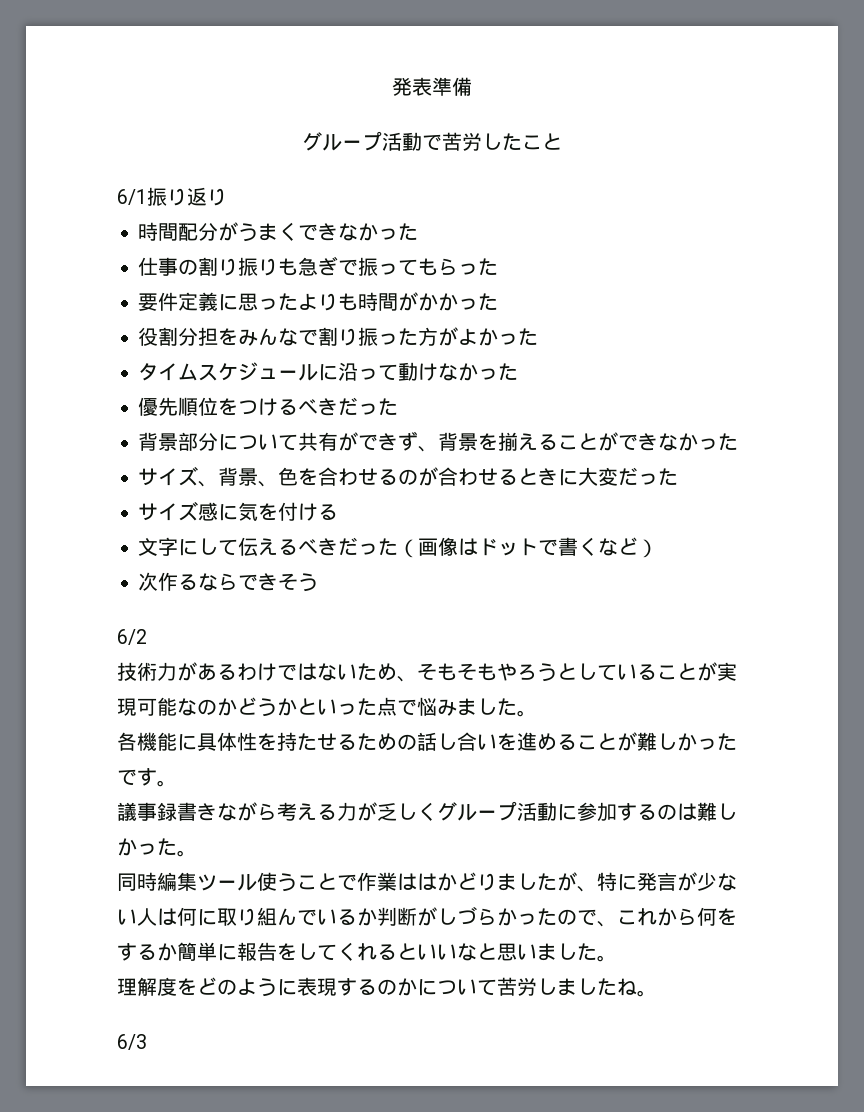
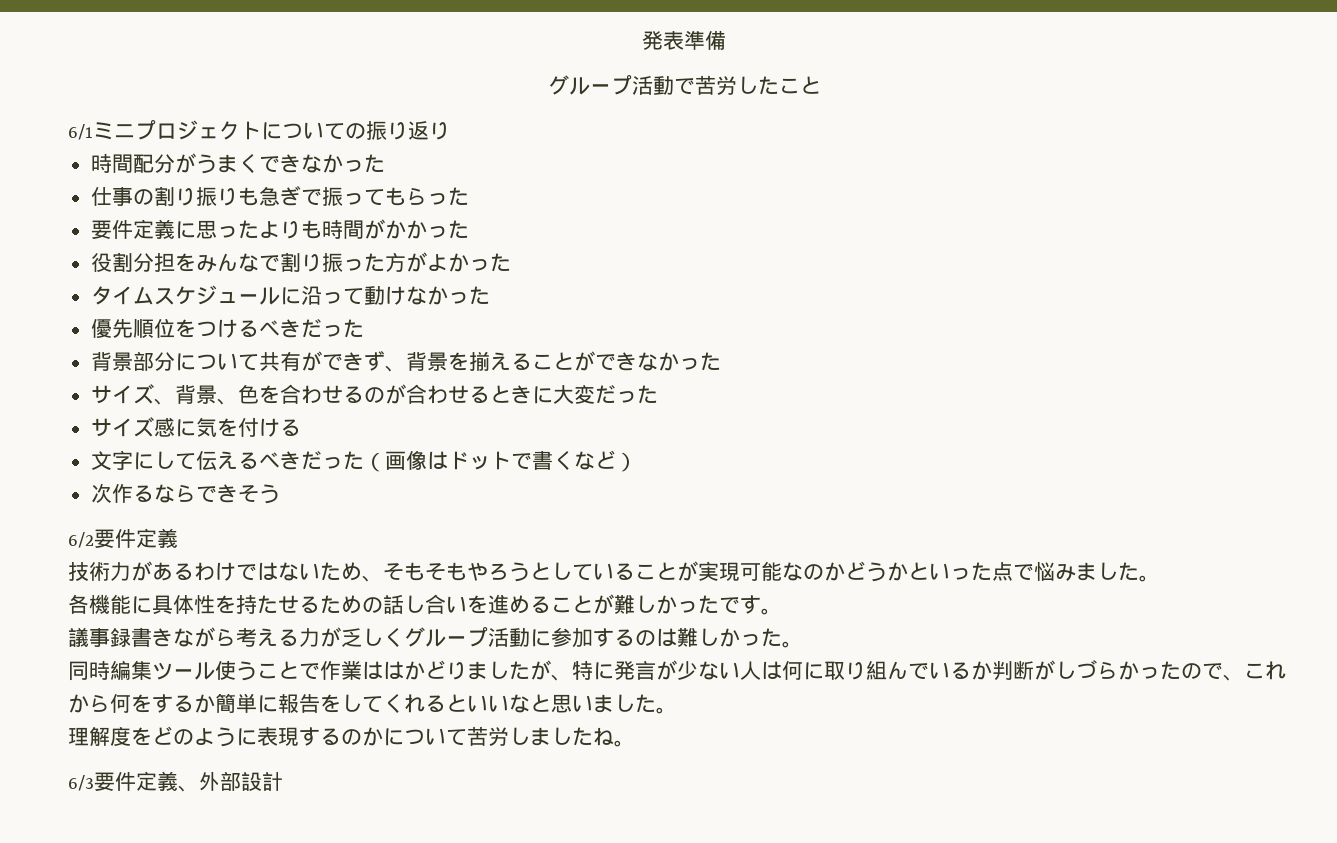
- 6/1振り返り
+ 6/1ミニプロジェクトについての振り返り
- 6/2
+ 6/2要件定義
- 6/3
+ 6/3要件定義、外部設計

